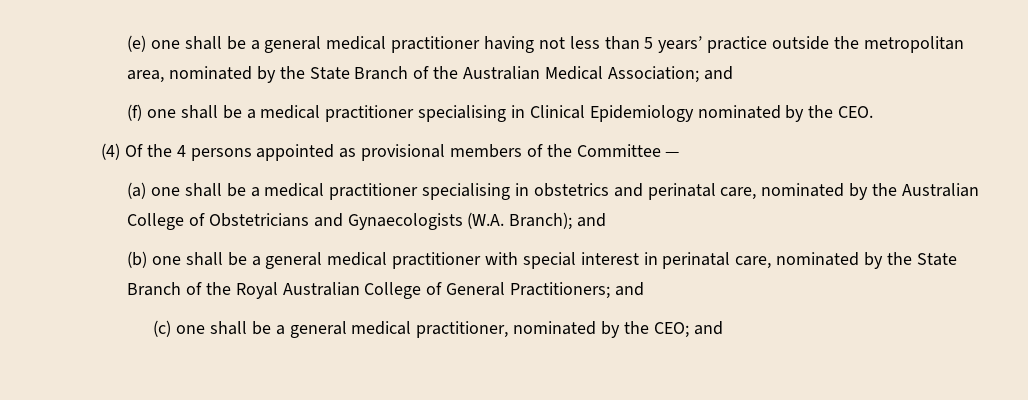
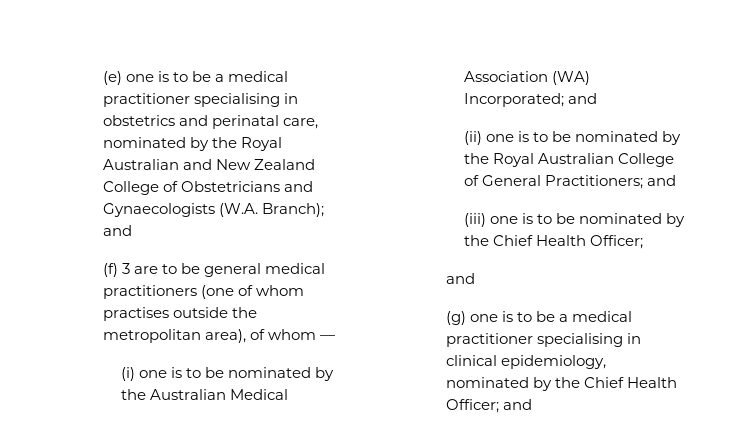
- (e) one shall be a general medical practitioner having not less than 5 years’ practice outside the metropolitan area, nominated by the State Branch of the Australian Medical Association; and
- (f) one shall be a medical practitioner specialising in Clinical Epidemiology nominated by the CEO.
- (4) Of the 4 persons appointed as provisional members of the Committee —
- (a) one shall be a medical practitioner specialising in obstetrics and perinatal care, nominated by the Australian College of Obstetricians and Gynaecologists (W.A. Branch); and
+ (e) one is to be a medical practitioner specialising in obstetrics and perinatal care, nominated by the Royal Australian and New Zealand College of Obstetricians and Gynaecologists (W.A. Branch); and
- (b) one shall be a general medical practitioner with special interest in perinatal care, nominated by the State Branch of the Royal Australian College of General Practitioners; and
+ (f) 3 are to be general medical practitioners (one of whom practises outside the metropolitan area), of whom —
+ (i) one is to be nominated by the Australian Medical Association (WA) Incorporated; and
+ (ii) one is to be nominated by the Royal Australian College of General Practitioners; and
- (c) one shall be a general medical practitioner, nominated by the CEO; and
+ (iii) one is to be nominated by the Chief Health Officer;
+ and
+ (g) one is to be a medical practitioner specialising in clinical epidemiology, nominated by the Chief Health Officer; and

